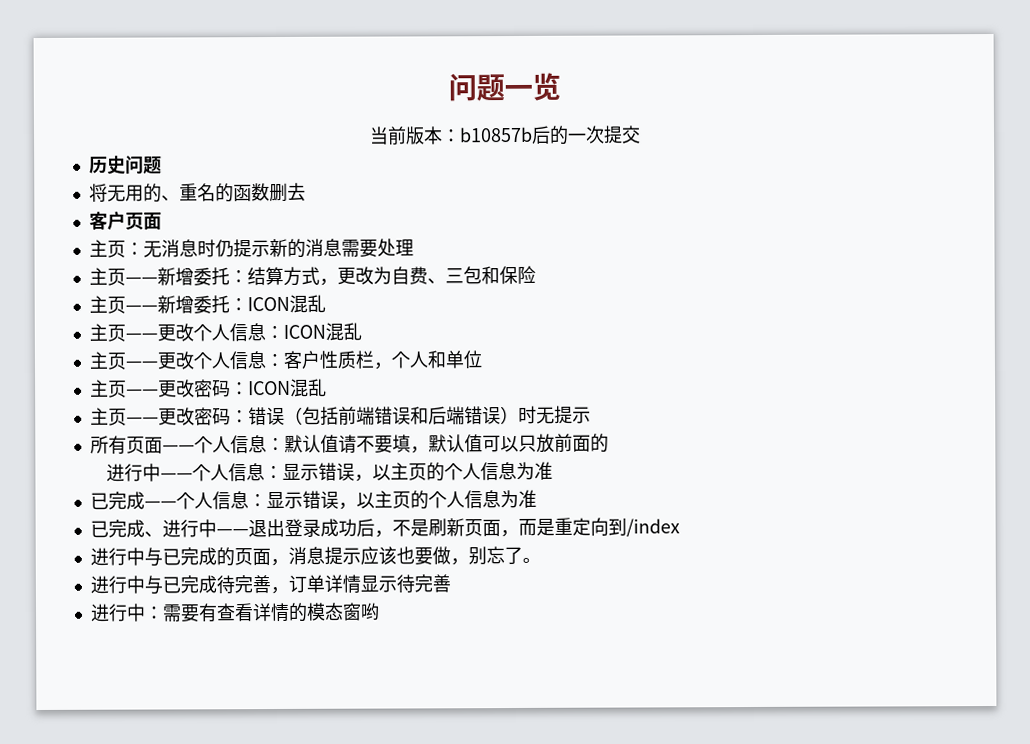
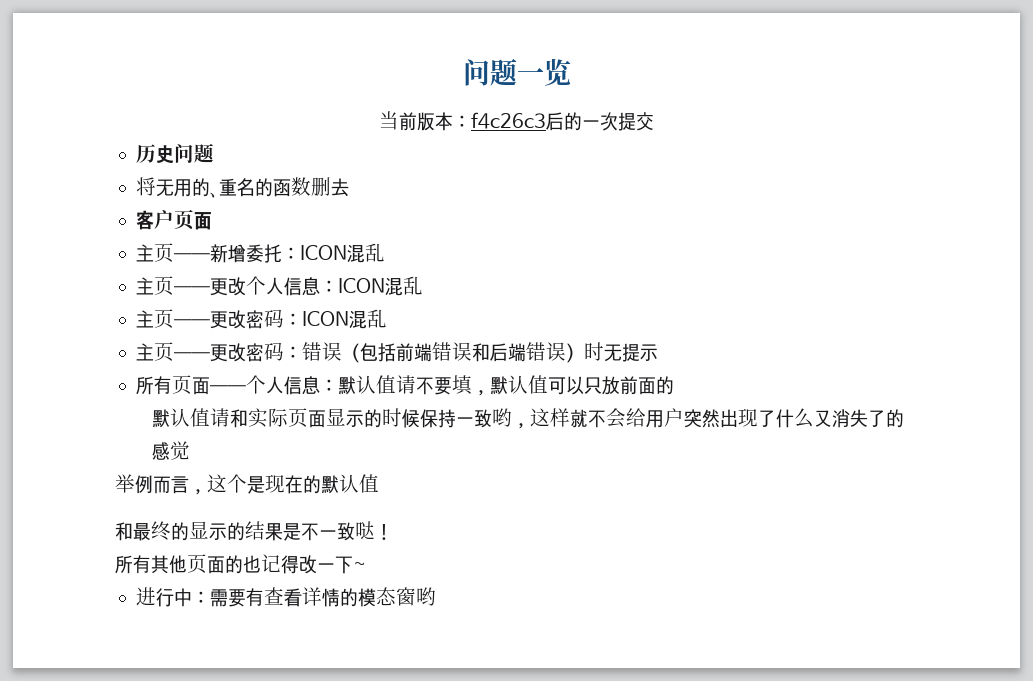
- 当前版本：b10857b后的一次提交
+ 当前版本：f4c26c3后的一次提交
- 主页：无消息时仍提示新的消息需要处理
- 主页——新增委托：结算方式，更改为自费、三包和保险
- 主页——更改个人信息：客户性质栏，个人和单位
- 进行中——个人信息：显示错误，以主页的个人信息为准
- 已完成——个人信息：显示错误，以主页的个人信息为准
- 已完成、进行中——退出登录成功后，不是刷新页面，而是重定向到/index
- 进行中与已完成的页面，消息提示应该也要做，别忘了。
- 进行中与已完成待完善，订单详情显示待完善
+ 默认值请和实际页面显示的时候保持一致哟，这样就不会给用户突然出现了什么又消失了的感觉
+ 举例而言，这个是现在的默认值
+ 和最终的显示的结果是不一致哒！
+ 所有其他页面的也记得改一下~

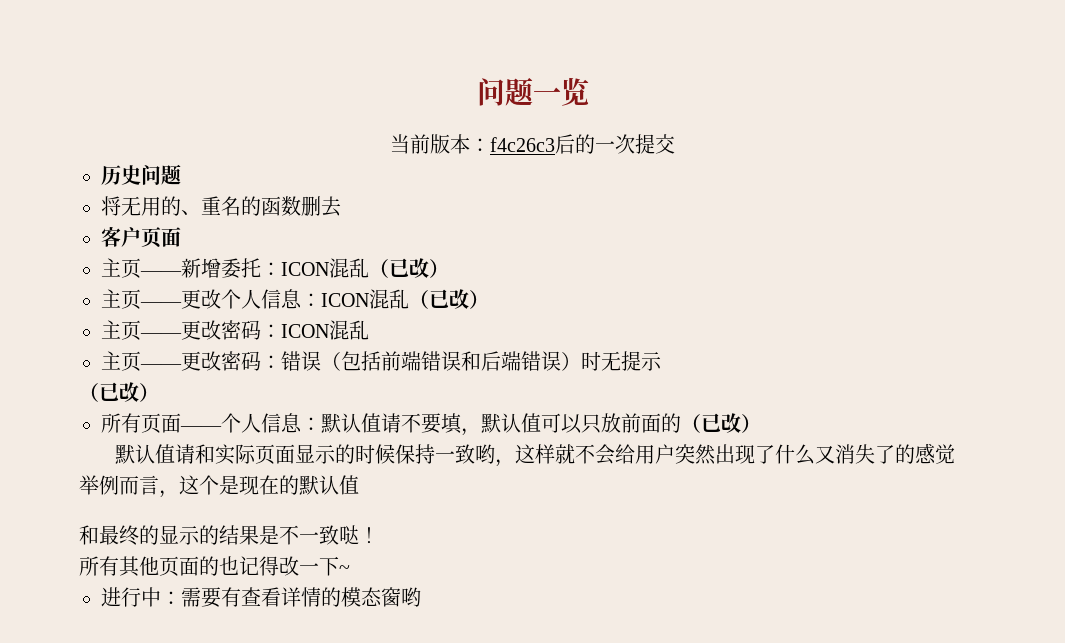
- 主页——新增委托：ICON混乱
+ 主页——新增委托：ICON混乱（已改）
- 主页——更改个人信息：ICON混乱
+ 主页——更改个人信息：ICON混乱（已改）
  主页——更改密码：错误（包括前端错误和后端错误）时无提示
+ （已改）
- 所有页面——个人信息：默认值请不要填，默认值可以只放前面的
+ 所有页面——个人信息：默认值请不要填，默认值可以只放前面的（已改）

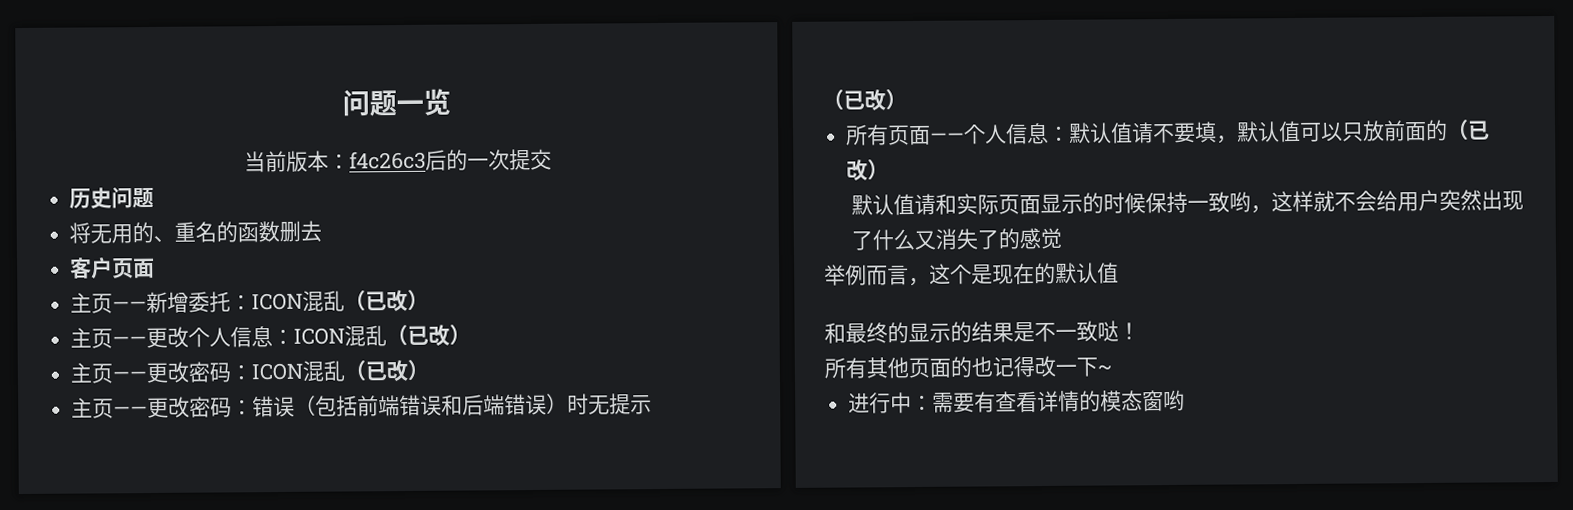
- 主页——更改密码：ICON混乱
+ 主页——更改密码：ICON混乱（已改）

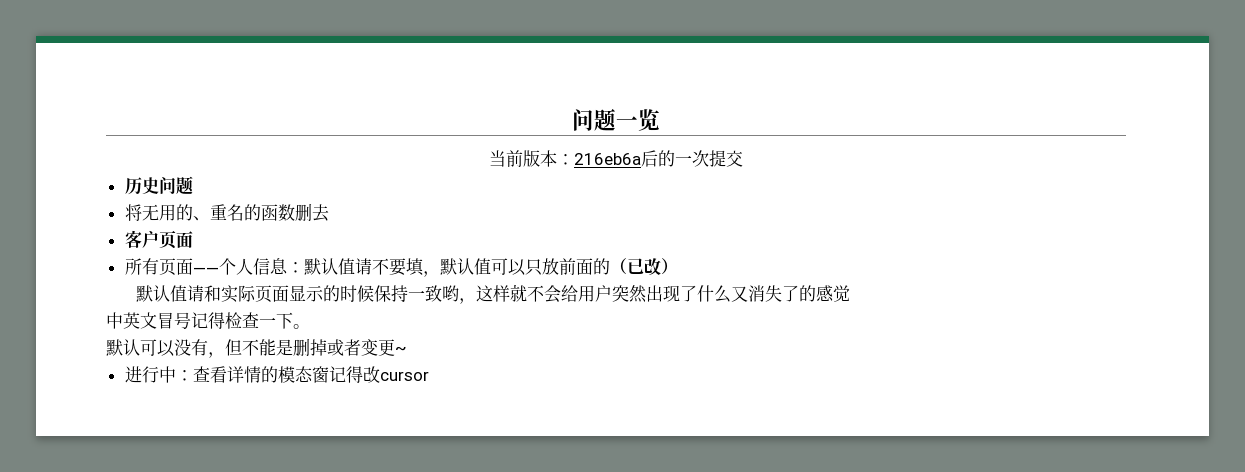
- 当前版本：f4c26c3后的一次提交
+ 当前版本：216eb6a后的一次提交
- 主页——新增委托：ICON混乱（已改）
- 主页——更改个人信息：ICON混乱（已改）
- 主页——更改密码：ICON混乱（已改）
- 主页——更改密码：错误（包括前端错误和后端错误）时无提示
- （已改）
- 举例而言，这个是现在的默认值
- 和最终的显示的结果是不一致哒！
- 所有其他页面的也记得改一下~
+ 中英文冒号记得检查一下。
+ 默认可以没有，但不能是删掉或者变更~
- 进行中：需要有查看详情的模态窗哟
+ 进行中：查看详情的模态窗记得改cursor

